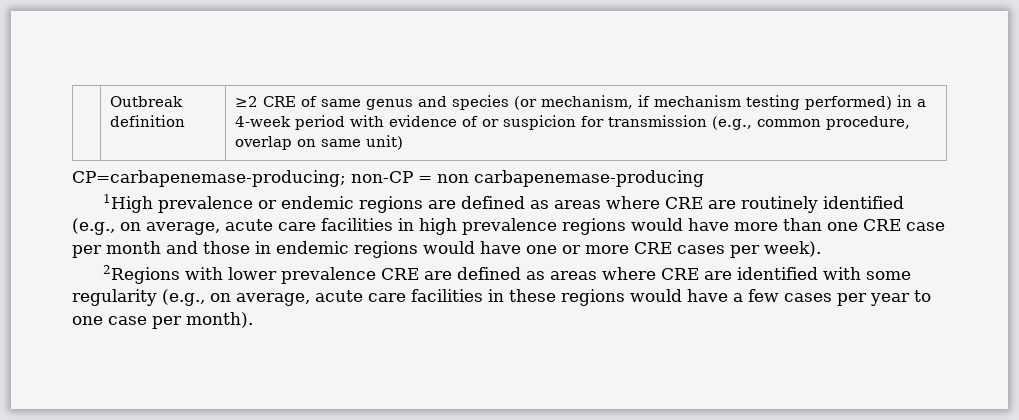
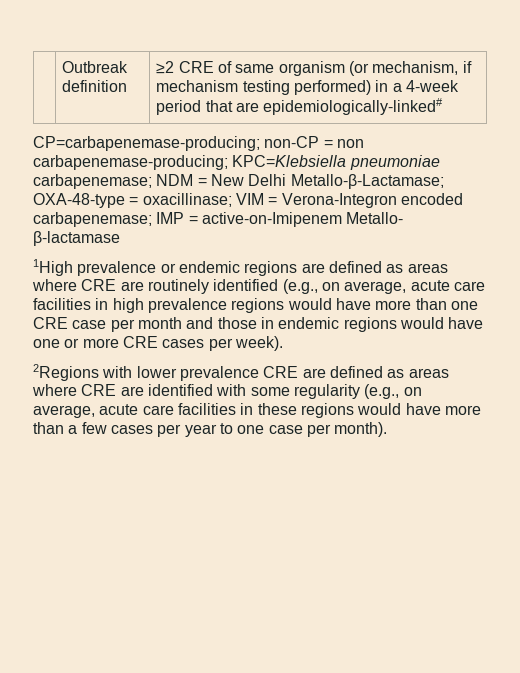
- | Outbreak definition | ≥2 CRE of same genus and species (or mechanism, if mechanism testing performed) in a 4-week period with evidence of or suspicion for transmission (e.g., common procedure, overlap on same unit)
- CP=carbapenemase-producing; non-CP = non carbapenemase-producing
+ | Outbreak definition | ≥2 CRE of same organism (or mechanism, if mechanism testing performed) in a 4-week period that are epidemiologically-linked#
+ CP=carbapenemase-producing; non-CP = non carbapenemase-producing; KPC=Klebsiella pneumoniae carbapenemase; NDM = New Delhi Metallo-β-Lactamase; OXA-48-type = oxacillinase; VIM = Verona-Integron encoded carbapenemase; IMP = active-on-Imipenem Metallo- β-lactamase
- 2Regions with lower prevalence CRE are defined as areas where CRE are identified with some regularity (e.g., on average, acute care facilities in these regions would have a few cases per year to one case per month).
+ 2Regions with lower prevalence CRE are defined as areas where CRE are identified with some regularity (e.g., on average, acute care facilities in these regions would have more than a few cases per year to one case per month).

